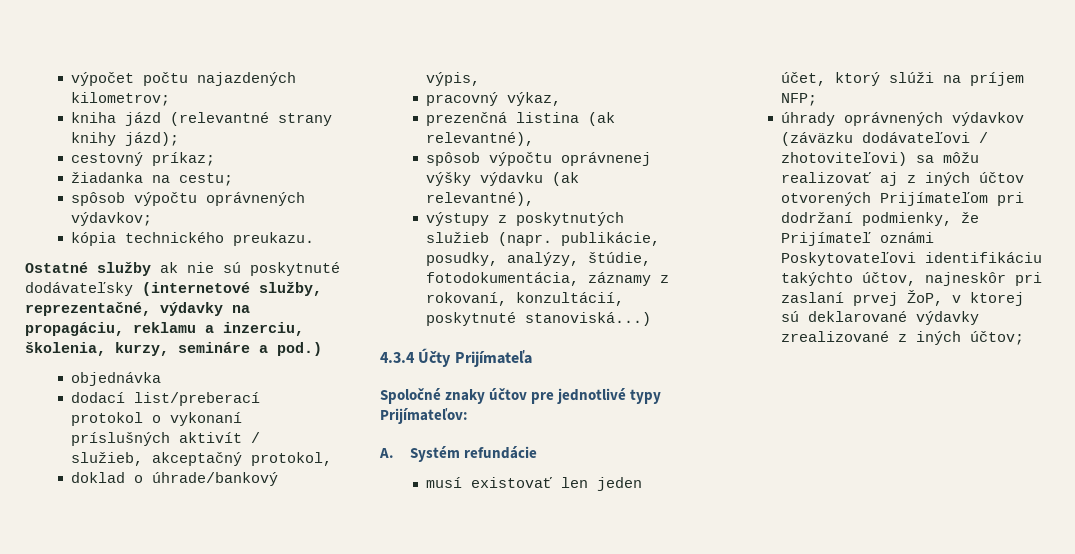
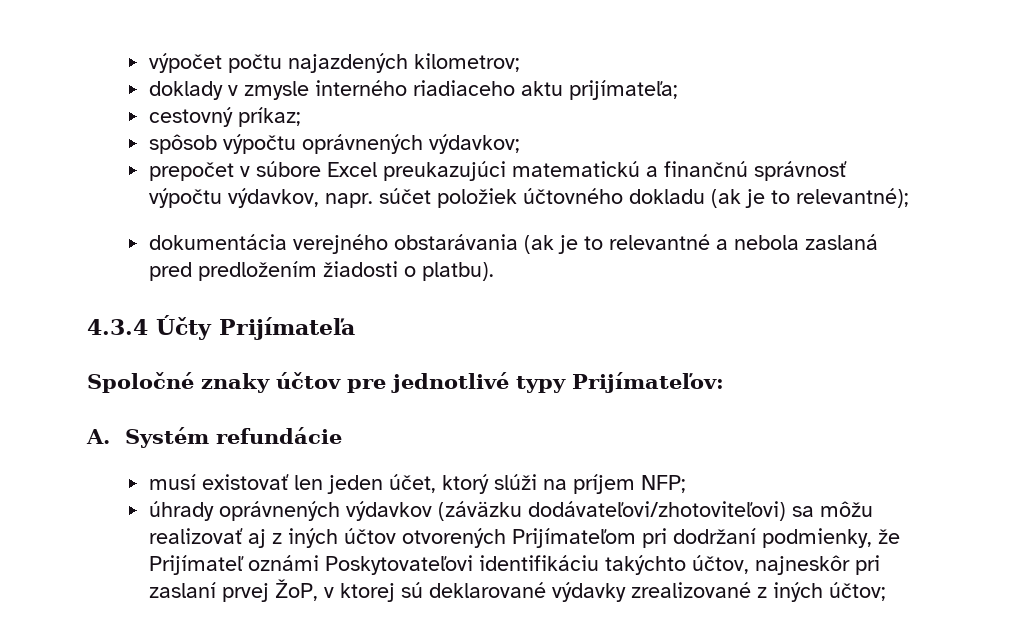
- kniha jázd (relevantné strany knihy jázd);
+ doklady v zmysle interného riadiaceho aktu prijímateľa;
- žiadanka na cestu;
- kópia technického preukazu.
- Ostatné služby ak nie sú poskytnuté dodávateľsky (internetové služby, reprezentačné, výdavky na propagáciu, reklamu a inzerciu, školenia, kurzy, semináre a pod.)
- objednávka
- dodací list/preberací protokol o vykonaní príslušných aktivít / služieb, akceptačný protokol,
- doklad o úhrade/bankový výpis,
- pracovný výkaz,
- prezenčná listina (ak relevantné),
- spôsob výpočtu oprávnenej výšky výdavku (ak relevantné),
- výstupy z poskytnutých služieb (napr. publikácie, posudky, analýzy, štúdie, fotodokumentácia, záznamy z rokovaní, konzultácií, poskytnuté stanoviská...)
+ prepočet v súbore Excel preukazujúci matematickú a finančnú správnosť výpočtu výdavkov, napr. súčet položiek účtovného dokladu (ak je to relevantné);
+ dokumentácia verejného obstarávania (ak je to relevantné a nebola zaslaná pred predložením žiadosti o platbu).
- úhrady oprávnených výdavkov (záväzku dodávateľovi / zhotoviteľovi) sa môžu realizovať aj z iných účtov otvorených Prijímateľom pri dodržaní podmienky, že Prijímateľ oznámi Poskytovateľovi identifikáciu takýchto účtov, najneskôr pri zaslaní prvej ŽoP, v ktorej sú deklarované výdavky zrealizované z iných účtov;
+ úhrady oprávnených výdavkov (záväzku dodávateľovi/zhotoviteľovi) sa môžu realizovať aj z iných účtov otvorených Prijímateľom pri dodržaní podmienky, že Prijímateľ oznámi Poskytovateľovi identifikáciu takýchto účtov, najneskôr pri zaslaní prvej ŽoP, v ktorej sú deklarované výdavky zrealizované z iných účtov;

